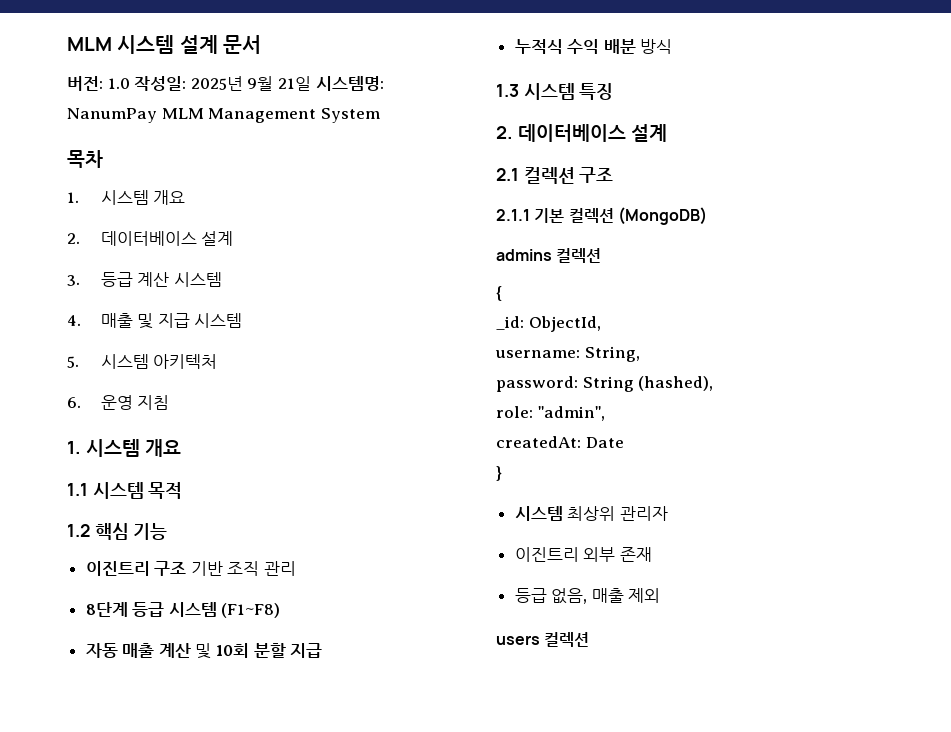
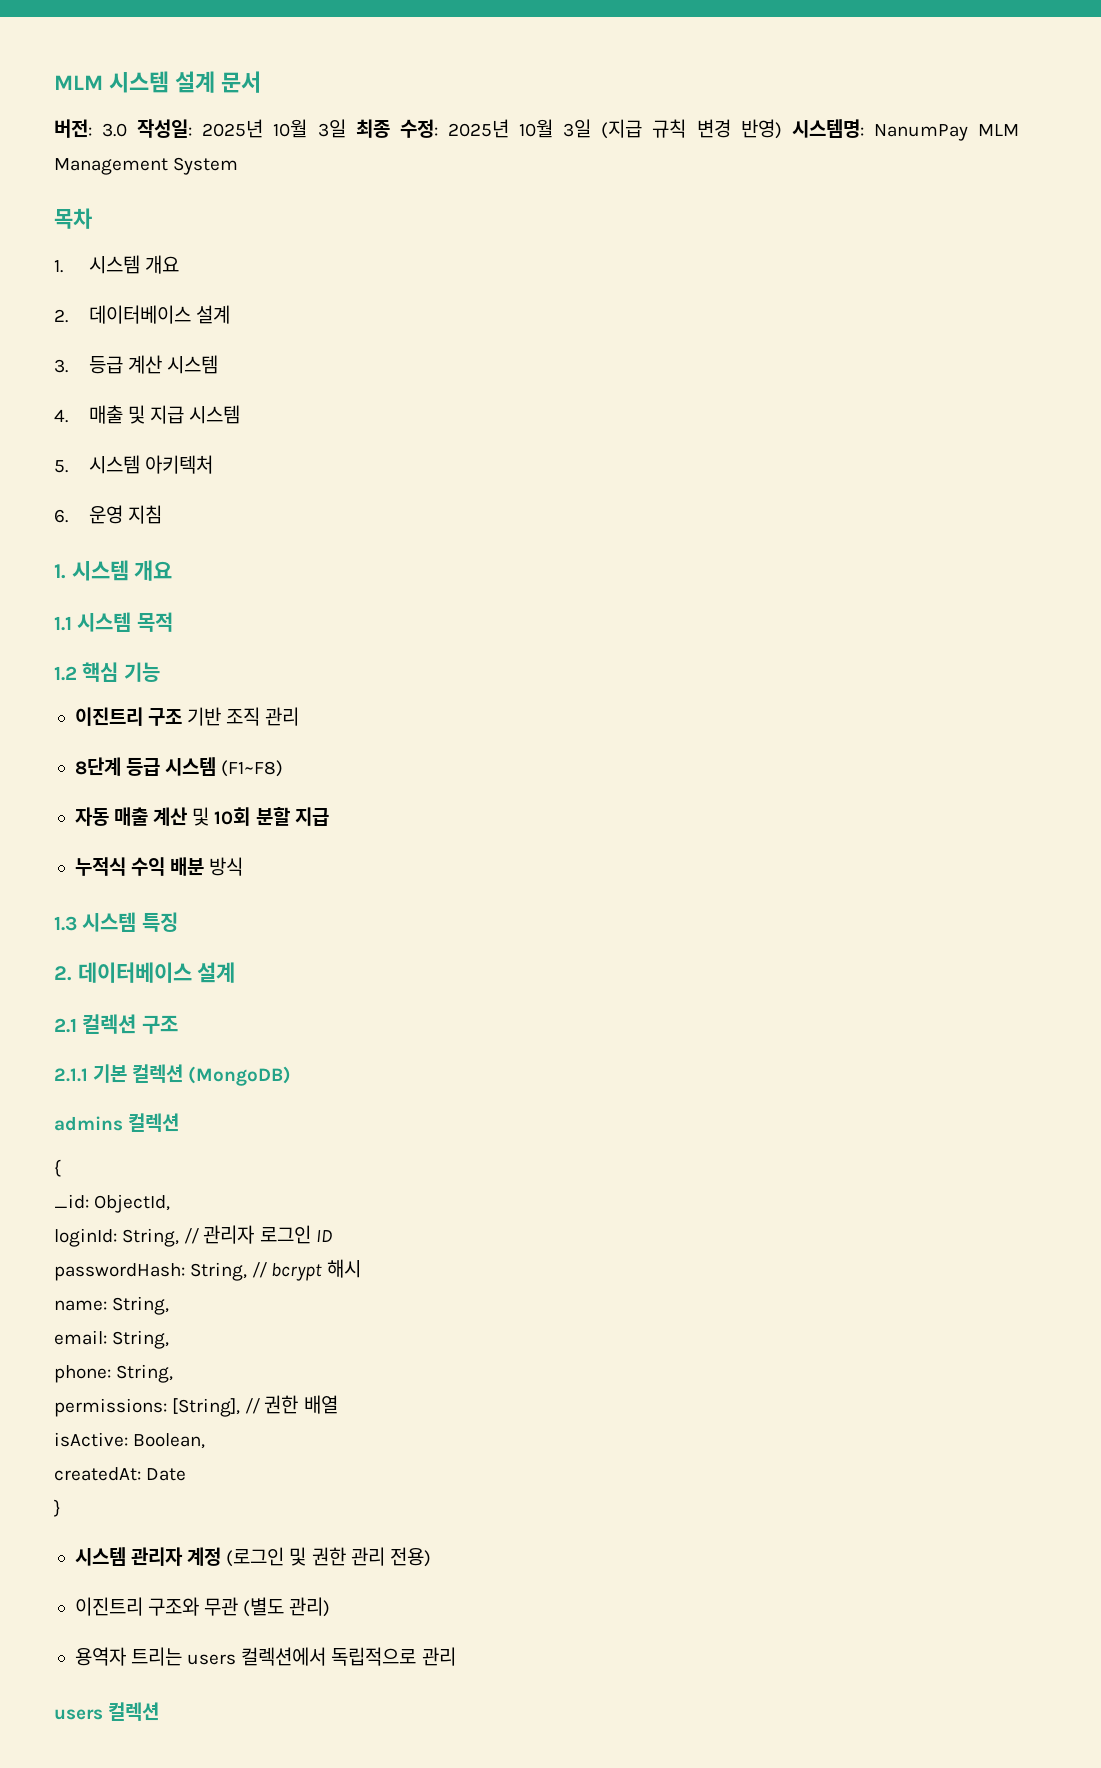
- 버전: 1.0 작성일: 2025년 9월 21일 시스템명: NanumPay MLM Management System
+ 버전: 3.0 작성일: 2025년 10월 3일 최종 수정: 2025년 10월 3일 (지급 규칙 변경 반영) 시스템명: NanumPay MLM Management System
- username: String,
- password: String (hashed),
- role: "admin",
+ loginId: String, // 관리자 로그인 ID
+ passwordHash: String, // bcrypt 해시
+ name: String,
+ email: String,
+ phone: String,
+ permissions: [String], // 권한 배열
+ isActive: Boolean,
- 시스템 최상위 관리자
- 이진트리 외부 존재
- 등급 없음, 매출 제외
+ 시스템 관리자 계정 (로그인 및 권한 관리 전용)
+ 이진트리 구조와 무관 (별도 관리)
+ 용역자 트리는 users 컬렉션에서 독립적으로 관리

